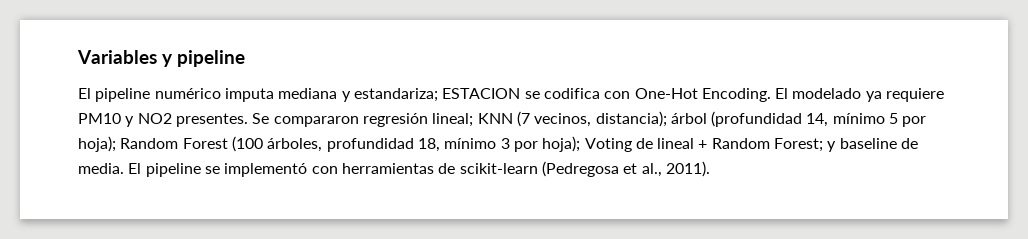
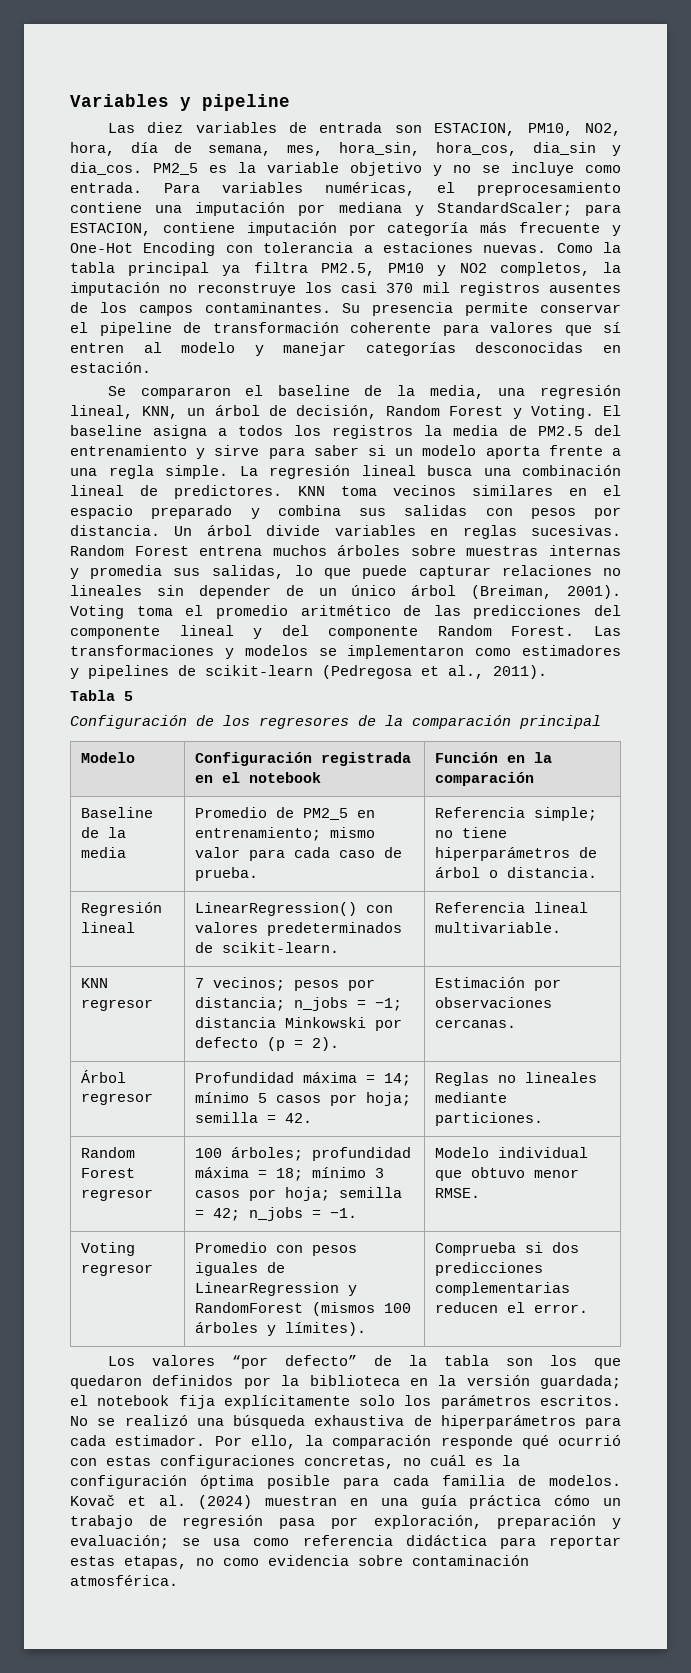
- El pipeline numérico imputa mediana y estandariza; ESTACION se codifica con One-Hot Encoding. El modelado ya requiere PM10 y NO2 presentes. Se compararon regresión lineal; KNN (7 vecinos, distancia); árbol (profundidad 14, mínimo 5 por hoja); Random Forest (100 árboles, profundidad 18, mínimo 3 por hoja); Voting de lineal + Random Forest; y baseline de media. El pipeline se implementó con herramientas de scikit-learn (Pedregosa et al., 2011).
+ Las diez variables de entrada son ESTACION, PM10, NO2, hora, día de semana, mes, hora_sin, hora_cos, dia_sin y dia_cos. PM2_5 es la variable objetivo y no se incluye como entrada. Para variables numéricas, el preprocesamiento contiene una imputación por mediana y StandardScaler; para ESTACION, contiene imputación por categoría más frecuente y One-Hot Encoding con tolerancia a estaciones nuevas. Como la tabla principal ya filtra PM2.5, PM10 y NO2 completos, la imputación no reconstruye los casi 370 mil registros ausentes de los campos contaminantes. Su presencia permite conservar el pipeline de transformación coherente para valores que sí entren al modelo y manejar categorías desconocidas en estación.
+ Se compararon el baseline de la media, una regresión lineal, KNN, un árbol de decisión, Random Forest y Voting. El baseline asigna a todos los registros la media de PM2.5 del entrenamiento y sirve para saber si un modelo aporta frente a una regla simple. La regresión lineal busca una combinación lineal de predictores. KNN toma vecinos similares en el espacio preparado y combina sus salidas con pesos por distancia. Un árbol divide variables en reglas sucesivas. Random Forest entrena muchos árboles sobre muestras internas y promedia sus salidas, lo que puede capturar relaciones no lineales sin depender de un único árbol (Breiman, 2001). Voting toma el promedio aritmético de las predicciones del componente lineal y del componente Random Forest. Las transformaciones y modelos se implementaron como estimadores y pipelines de scikit-learn (Pedregosa et al., 2011).
+ Tabla 5
+ Configuración de los regresores de la comparación principal
+ Modelo | Configuración registrada en el notebook | Función en la comparación
+ Baseline de la media | Promedio de PM2_5 en entrenamiento; mismo valor para cada caso de prueba. | Referencia simple; no tiene hiperparámetros de árbol o distancia.
+ Regresión lineal | LinearRegression() con valores predeterminados de scikit-learn. | Referencia lineal multivariable.
+ KNN regresor | 7 vecinos; pesos por distancia; n_jobs = −1; distancia Minkowski por defecto (p = 2). | Estimación por observaciones cercanas.
+ Árbol regresor | Profundidad máxima = 14; mínimo 5 casos por hoja; semilla = 42. | Reglas no lineales mediante particiones.
+ Random Forest regresor | 100 árboles; profundidad máxima = 18; mínimo 3 casos por hoja; semilla = 42; n_jobs = −1. | Modelo individual que obtuvo menor RMSE.
+ Voting regresor | Promedio con pesos iguales de LinearRegression y RandomForest (mismos 100 árboles y límites). | Comprueba si dos predicciones complementarias reducen el error.
+ Los valores “por defecto” de la tabla son los que quedaron definidos por la biblioteca en la versión guardada; el notebook fija explícitamente solo los parámetros escritos. No se realizó una búsqueda exhaustiva de hiperparámetros para cada estimador. Por ello, la comparación responde qué ocurrió con estas configuraciones concretas, no cuál es la configuración óptima posible para cada familia de modelos. Kovač et al. (2024) muestran en una guía práctica cómo un trabajo de regresión pasa por exploración, preparación y evaluación; se usa como referencia didáctica para reportar estas etapas, no como evidencia sobre contaminación atmosférica.

